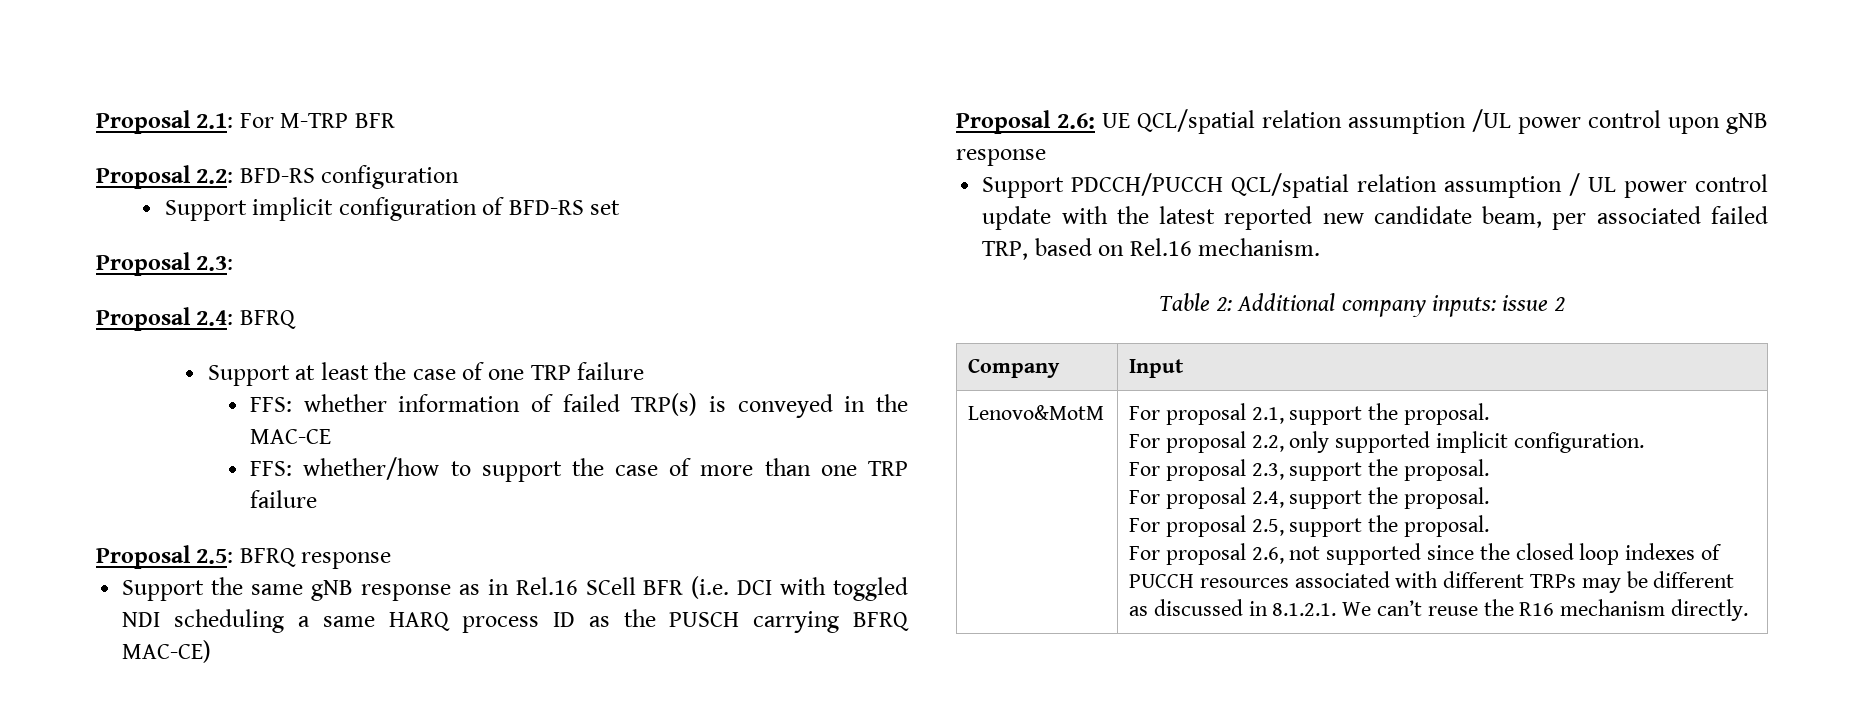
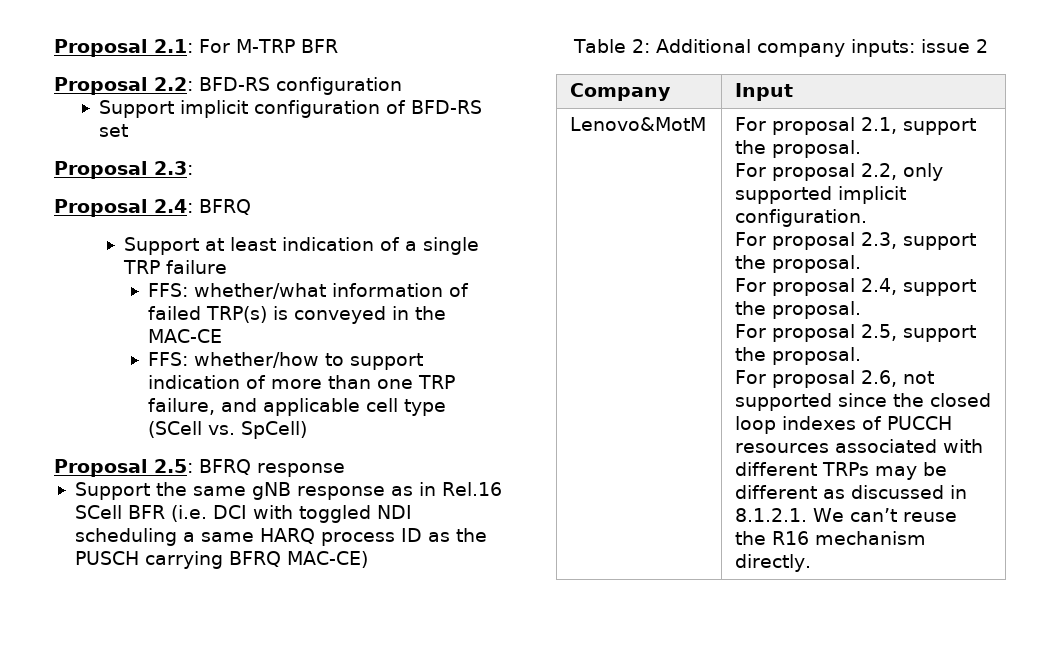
- Support at least the case of one TRP failure
+ Support at least indication of a single TRP failure
- FFS: whether information of failed TRP(s) is conveyed in the MAC-CE
+ FFS: whether/what information of failed TRP(s) is conveyed in the MAC-CE
- FFS: whether/how to support the case of more than one TRP failure
+ FFS: whether/how to support indication of more than one TRP failure, and applicable cell type (SCell vs. SpCell)
- Proposal 2.6: UE QCL/spatial relation assumption /UL power control upon gNB response
- Support PDCCH/PUCCH QCL/spatial relation assumption / UL power control update with the latest reported new candidate beam, per associated failed TRP, based on Rel.16 mechanism.

